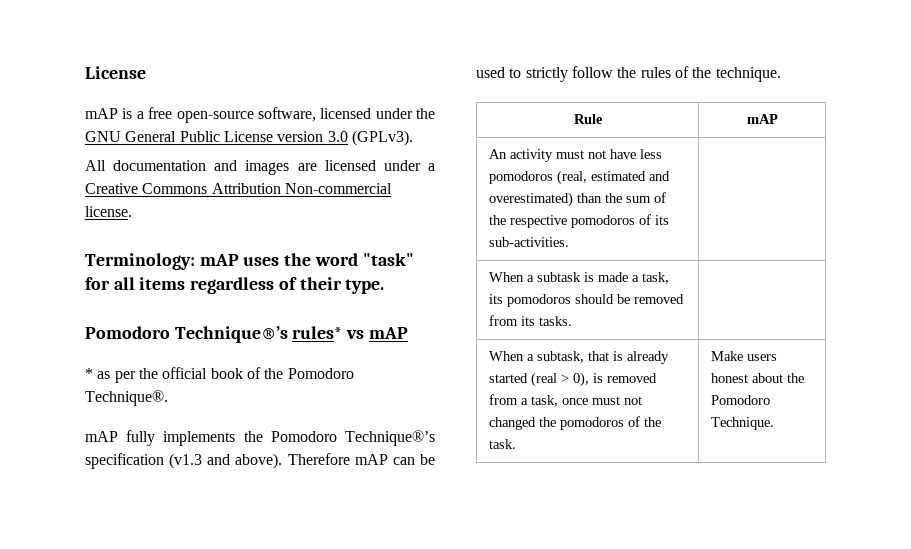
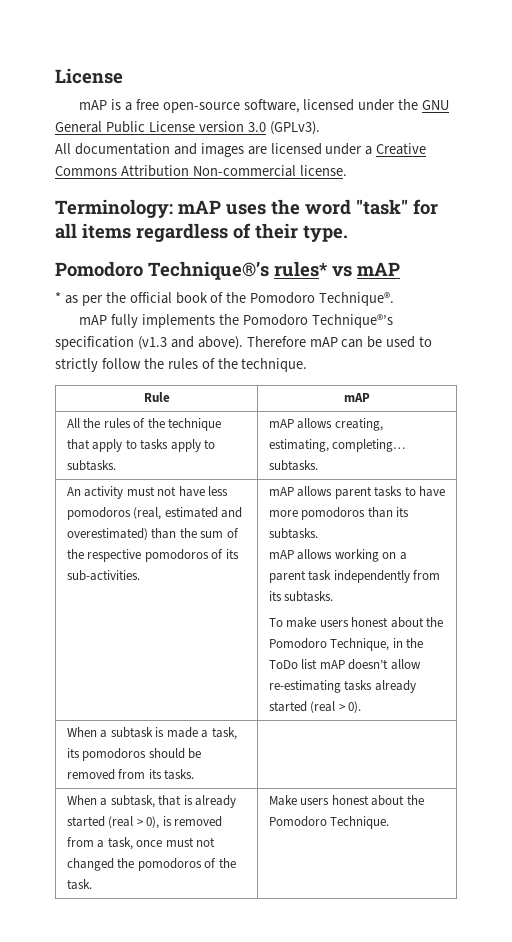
+ All the rules of the technique that apply to tasks apply to subtasks. | mAP allows creating, estimating, completing… subtasks.
+ mAP allows parent tasks to have more pomodoros than its subtasks.
+ mAP allows working on a parent task independently from its subtasks.
+ To make users honest about the Pomodoro Technique, in the ToDo list mAP doesn’t allow re-estimating tasks already started (real > 0).

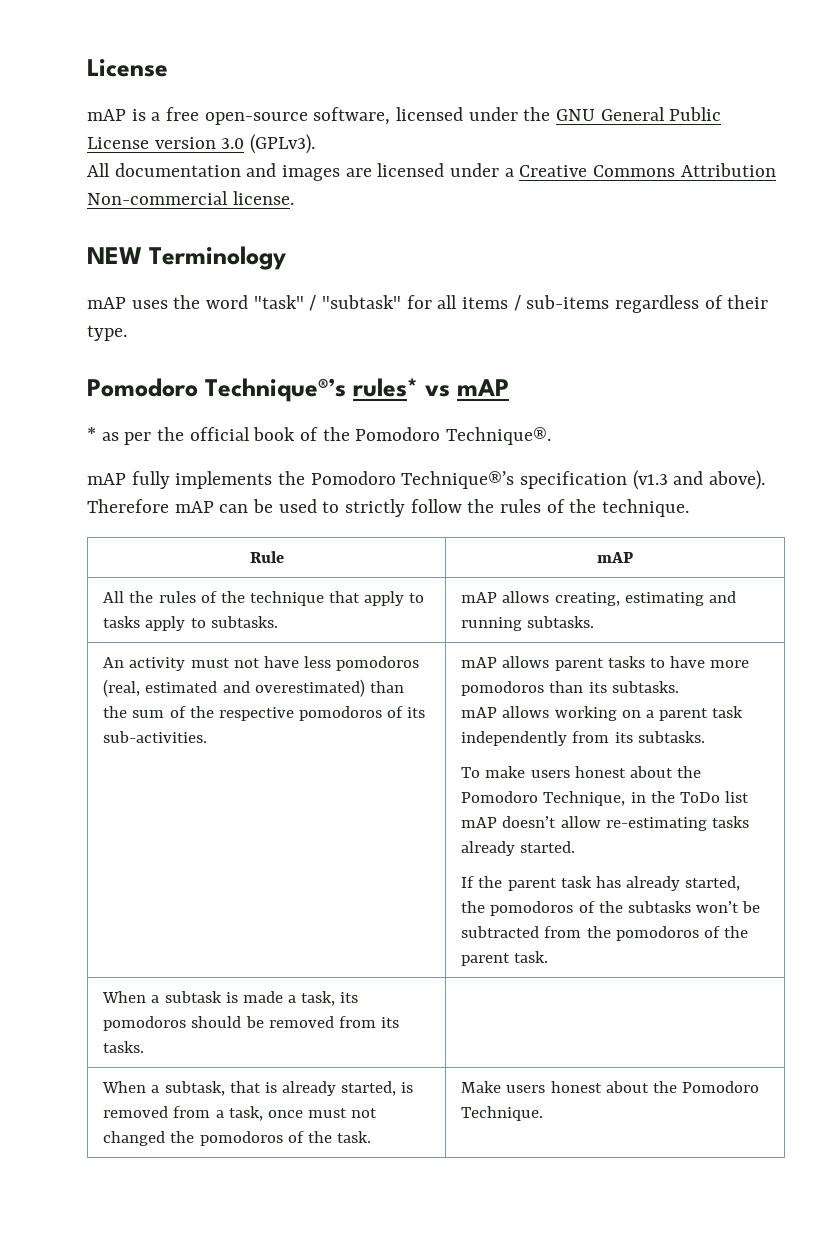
- Terminology: mAP uses the word "task" for all items regardless of their type.
+ NEW Terminology
+ mAP uses the word "task" / "subtask" for all items / sub-items regardless of their type.
- All the rules of the technique that apply to tasks apply to subtasks. | mAP allows creating, estimating, completing… subtasks.
+ All the rules of the technique that apply to tasks apply to subtasks. | mAP allows creating, estimating and running subtasks.
- To make users honest about the Pomodoro Technique, in the ToDo list mAP doesn’t allow re-estimating tasks already started (real > 0).
+ To make users honest about the Pomodoro Technique, in the ToDo list mAP doesn’t allow re-estimating tasks already started.
+ If the parent task has already started, the pomodoros of the subtasks won’t be subtracted from the pomodoros of the parent task.
- When a subtask, that is already started (real > 0), is removed from a task, once must not changed the pomodoros of the task. | Make users honest about the Pomodoro Technique.
+ When a subtask, that is already started, is removed from a task, once must not changed the pomodoros of the task. | Make users honest about the Pomodoro Technique.

